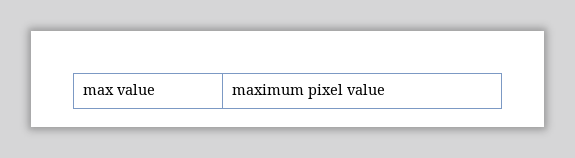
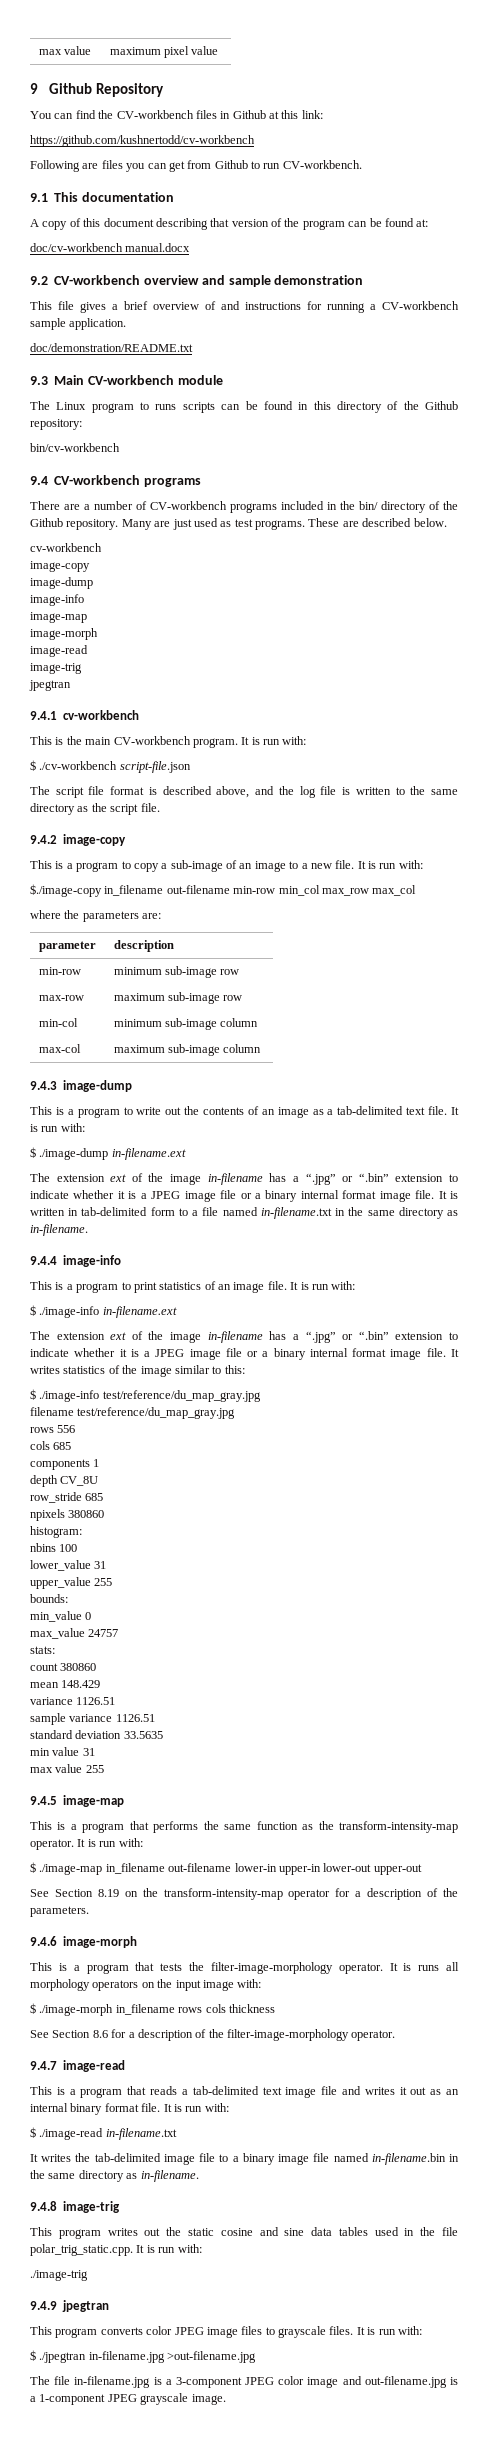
+ 9 Github Repository
+ You can find the CV-workbench files in Github at this link:
+ https://github.com/kushnertodd/cv-workbench
+ Following are files you can get from Github to run CV-workbench.
+ 9.1 This documentation
+ A copy of this document describing that version of the program can be found at:
+ doc/cv-workbench manual.docx
+ 9.2 CV-workbench overview and sample demonstration
+ This file gives a brief overview of and instructions for running a CV-workbench sample application.
+ doc/demonstration/README.txt
+ 9.3 Main CV-workbench module
+ The Linux program to runs scripts can be found in this directory of the Github repository:
+ bin/cv-workbench
+ 9.4 CV-workbench programs
+ There are a number of CV-workbench programs included in the bin/ directory of the Github repository. Many are just used as test programs. These are described below.
+ cv-workbench
+ image-copy
+ image-dump
+ image-info
+ image-map
+ image-morph
+ image-read
+ image-trig
+ jpegtran
+ 9.4.1 cv-workbench
+ This is the main CV-workbench program. It is run with:
+ $ ./cv-workbench script-file.json
+ The script file format is described above, and the log file is written to the same directory as the script file.
+ 9.4.2 image-copy
+ This is a program to copy a sub-image of an image to a new file. It is run with:
+ $./image-copy in_filename out-filename min-row min_col max_row max_col
+ where the parameters are:
+ parameter | description
+ min-row | minimum sub-image row
+ max-row | maximum sub-image row
+ min-col | minimum sub-image column
+ max-col | maximum sub-image column
+ 9.4.3 image-dump
+ This is a program to write out the contents of an image as a tab-delimited text file. It is run with:
+ $ ./image-dump in-filename.ext
+ The extension ext of the image in-filename has a “.jpg” or “.bin” extension to indicate whether it is a JPEG image file or a binary internal format image file. It is written in tab-delimited form to a file named in-filename.txt in the same directory as in-filename.
+ 9.4.4 image-info
+ This is a program to print statistics of an image file. It is run with:
+ $ ./image-info in-filename.ext
+ The extension ext of the image in-filename has a “.jpg” or “.bin” extension to indicate whether it is a JPEG image file or a binary internal format image file. It writes statistics of the image similar to this:
+ $ ./image-info test/reference/du_map_gray.jpg
+ filename test/reference/du_map_gray.jpg
+ rows 556
+ cols 685
+ components 1
+ depth CV_8U
+ row_stride 685
+ npixels 380860
+ histogram:
+ nbins 100
+ lower_value 31
+ upper_value 255
+ bounds:
+ min_value 0
+ max_value 24757
+ stats:
+ count 380860
+ mean 148.429
+ variance 1126.51
+ sample variance 1126.51
+ standard deviation 33.5635
+ min value 31
+ max value 255
+ 9.4.5 image-map
+ This is a program that performs the same function as the transform-intensity-map operator. It is run with:
+ $ ./image-map in_filename out-filename lower-in upper-in lower-out upper-out
+ See Section 8.19 on the transform-intensity-map operator for a description of the parameters.
+ 9.4.6 image-morph
+ This is a program that tests the filter-image-morphology operator. It is runs all morphology operators on the input image with:
+ $ ./image-morph in_filename rows cols thickness
+ See Section 8.6 for a description of the filter-image-morphology operator.
+ 9.4.7 image-read
+ This is a program that reads a tab-delimited text image file and writes it out as an internal binary format file. It is run with:
+ $ ./image-read in-filename.txt
+ It writes the tab-delimited image file to a binary image file named in-filename.bin in the same directory as in-filename.
+ 9.4.8 image-trig
+ This program writes out the static cosine and sine data tables used in the file polar_trig_static.cpp. It is run with:
+ ./image-trig
+ 9.4.9 jpegtran
+ This program converts color JPEG image files to grayscale files. It is run with:
+ $ ./jpegtran in-filename.jpg >out-filename.jpg
+ The file in-filename.jpg is a 3-component JPEG color image and out-filename.jpg is a 1-component JPEG grayscale image.

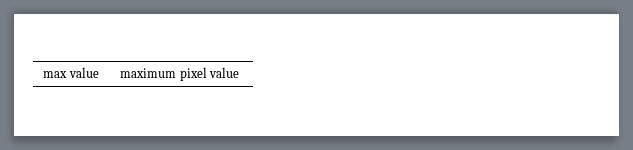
- 9 Github Repository
- You can find the CV-workbench files in Github at this link:
- https://github.com/kushnertodd/cv-workbench
- Following are files you can get from Github to run CV-workbench.
- 9.1 This documentation
- A copy of this document describing that version of the program can be found at:
- doc/cv-workbench manual.docx
- 9.2 CV-workbench overview and sample demonstration
- This file gives a brief overview of and instructions for running a CV-workbench sample application.
- doc/demonstration/README.txt
- 9.3 Main CV-workbench module
- The Linux program to runs scripts can be found in this directory of the Github repository:
- bin/cv-workbench
- 9.4 CV-workbench programs
- There are a number of CV-workbench programs included in the bin/ directory of the Github repository. Many are just used as test programs. These are described below.
- cv-workbench
- image-copy
- image-dump
- image-info
- image-map
- image-morph
- image-read
- image-trig
- jpegtran
- 9.4.1 cv-workbench
- This is the main CV-workbench program. It is run with:
- $ ./cv-workbench script-file.json
- The script file format is described above, and the log file is written to the same directory as the script file.
- 9.4.2 image-copy
- This is a program to copy a sub-image of an image to a new file. It is run with:
- $./image-copy in_filename out-filename min-row min_col max_row max_col
- where the parameters are:
- parameter | description
- min-row | minimum sub-image row
- max-row | maximum sub-image row
- min-col | minimum sub-image column
- max-col | maximum sub-image column
- 9.4.3 image-dump
- This is a program to write out the contents of an image as a tab-delimited text file. It is run with:
- $ ./image-dump in-filename.ext
- The extension ext of the image in-filename has a “.jpg” or “.bin” extension to indicate whether it is a JPEG image file or a binary internal format image file. It is written in tab-delimited form to a file named in-filename.txt in the same directory as in-filename.
- 9.4.4 image-info
- This is a program to print statistics of an image file. It is run with:
- $ ./image-info in-filename.ext
- The extension ext of the image in-filename has a “.jpg” or “.bin” extension to indicate whether it is a JPEG image file or a binary internal format image file. It writes statistics of the image similar to this:
- $ ./image-info test/reference/du_map_gray.jpg
- filename test/reference/du_map_gray.jpg
- rows 556
- cols 685
- components 1
- depth CV_8U
- row_stride 685
- npixels 380860
- histogram:
- nbins 100
- lower_value 31
- upper_value 255
- bounds:
- min_value 0
- max_value 24757
- stats:
- count 380860
- mean 148.429
- variance 1126.51
- sample variance 1126.51
- standard deviation 33.5635
- min value 31
- max value 255
- 9.4.5 image-map
- This is a program that performs the same function as the transform-intensity-map operator. It is run with:
- $ ./image-map in_filename out-filename lower-in upper-in lower-out upper-out
- See Section 8.19 on the transform-intensity-map operator for a description of the parameters.
- 9.4.6 image-morph
- This is a program that tests the filter-image-morphology operator. It is runs all morphology operators on the input image with:
- $ ./image-morph in_filename rows cols thickness
- See Section 8.6 for a description of the filter-image-morphology operator.
- 9.4.7 image-read
- This is a program that reads a tab-delimited text image file and writes it out as an internal binary format file. It is run with:
- $ ./image-read in-filename.txt
- It writes the tab-delimited image file to a binary image file named in-filename.bin in the same directory as in-filename.
- 9.4.8 image-trig
- This program writes out the static cosine and sine data tables used in the file polar_trig_static.cpp. It is run with:
- ./image-trig
- 9.4.9 jpegtran
- This program converts color JPEG image files to grayscale files. It is run with:
- $ ./jpegtran in-filename.jpg >out-filename.jpg
- The file in-filename.jpg is a 3-component JPEG color image and out-filename.jpg is a 1-component JPEG grayscale image.

